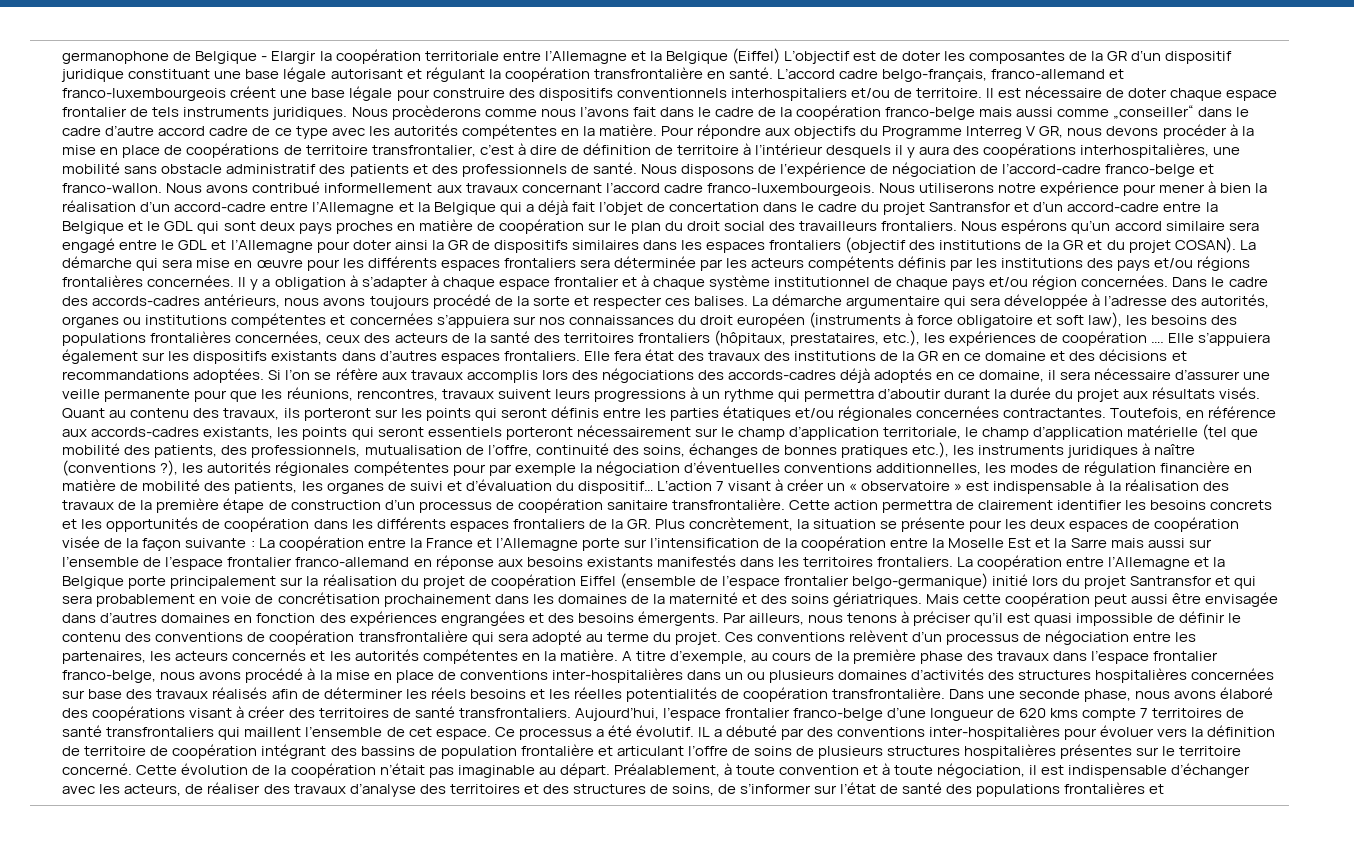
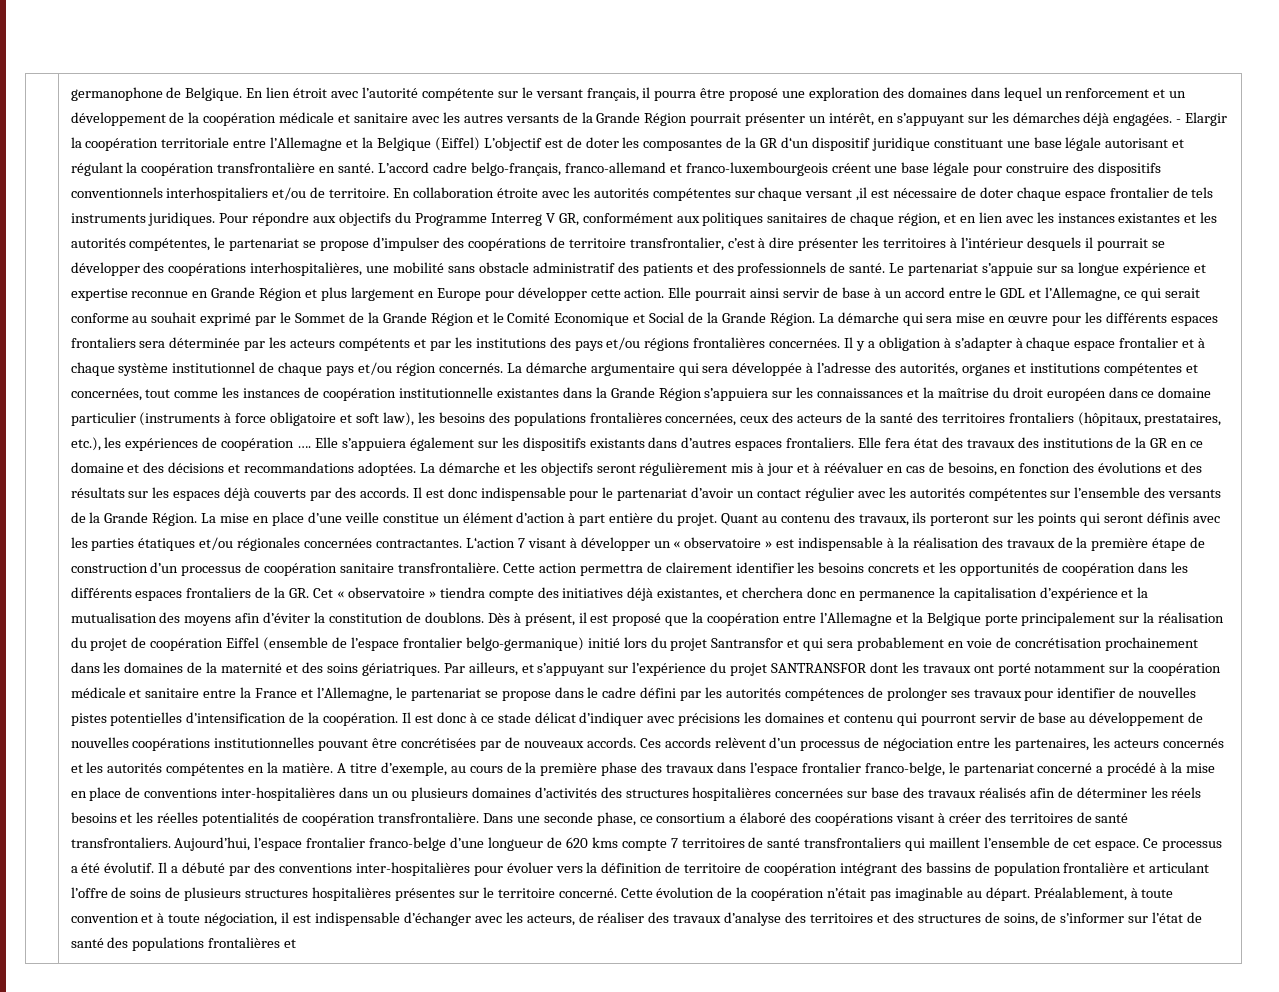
- germanophone de Belgique - Elargir la coopération territoriale entre l’Allemagne et la Belgique (Eiffel) L’objectif est de doter les composantes de la GR d‘un dispositif juridique constituant une base légale autorisant et régulant la coopération transfrontalière en santé.
+ germanophone de Belgique. En lien étroit avec l’autorité compétente sur le versant français, il pourra être proposé une exploration des domaines dans lequel un renforcement et un développement de la coopération médicale et sanitaire avec les autres versants de la Grande Région pourrait présenter un intérêt, en s’appuyant sur les démarches déjà engagées. - Elargir la coopération territoriale entre l’Allemagne et la Belgique (Eiffel) L’objectif est de doter les composantes de la GR d‘un dispositif juridique constituant une base légale autorisant et régulant la coopération transfrontalière en santé.
- Il est nécessaire de doter chaque espace frontalier de tels instruments juridiques.
+ En collaboration étroite avec les autorités compétentes sur chaque versant ,il est nécessaire de doter chaque espace frontalier de tels instruments juridiques.
- Nous procèderons comme nous l’avons fait dans le cadre de la coopération franco-belge mais aussi comme „conseiller“ dans le cadre d’autre accord cadre de ce type avec les autorités compétentes en la matière.
- Pour répondre aux objectifs du Programme Interreg V GR, nous devons procéder à la mise en place de coopérations de territoire transfrontalier, c’est à dire de définition de territoire à l’intérieur desquels il y aura des coopérations interhospitalières, une mobilité sans obstacle administratif des patients et des professionnels de santé.
+ Pour répondre aux objectifs du Programme Interreg V GR, conformément aux politiques sanitaires de chaque région, et en lien avec les instances existantes et les autorités compétentes, le partenariat se propose d’impulser des coopérations de territoire transfrontalier, c’est à dire présenter les territoires à l’intérieur desquels il pourrait se développer des coopérations interhospitalières, une mobilité sans obstacle administratif des patients et des professionnels de santé.
- Nous disposons de l‘expérience de négociation de l’accord-cadre franco-belge et franco-wallon. Nous avons contribué informellement aux travaux concernant l’accord cadre franco-luxembourgeois. Nous utiliserons notre expérience pour mener à bien la réalisation d’un accord-cadre entre l’Allemagne et la Belgique qui a déjà fait l’objet de concertation dans le cadre du projet Santransfor et d’un accord-cadre entre la Belgique et le GDL qui sont deux pays proches en matière de coopération sur le plan du droit social des travailleurs frontaliers. Nous espérons qu’un accord similaire sera engagé entre le GDL et l’Allemagne pour doter ainsi la GR de dispositifs similaires dans les espaces frontaliers (objectif des institutions de la GR et du projet COSAN).
+ Le partenariat s’appuie sur sa longue expérience et expertise reconnue en Grande Région et plus largement en Europe pour développer cette action. Elle pourrait ainsi servir de base à un accord entre le GDL et l’Allemagne, ce qui serait conforme au souhait exprimé par le Sommet de la Grande Région et le Comité Economique et Social de la Grande Région.
- La démarche qui sera mise en œuvre pour les différents espaces frontaliers sera déterminée par les acteurs compétents définis par les institutions des pays et/ou régions frontalières concernées.
+ La démarche qui sera mise en œuvre pour les différents espaces frontaliers sera déterminée par les acteurs compétents et par les institutions des pays et/ou régions frontalières concernées.
- Il y a obligation à s’adapter à chaque espace frontalier et à chaque système institutionnel de chaque pays et/ou région concernées. Dans le cadre des accords-cadres antérieurs, nous avons toujours procédé de la sorte et respecter ces balises.
+ Il y a obligation à s’adapter à chaque espace frontalier et à chaque système institutionnel de chaque pays et/ou région concernés.
- La démarche argumentaire qui sera développée à l’adresse des autorités, organes ou institutions compétentes et concernées s’appuiera sur nos connaissances du droit européen (instruments à force obligatoire et soft law), les besoins des populations frontalières concernées, ceux des acteurs de la santé des territoires frontaliers (hôpitaux, prestataires, etc.), les expériences de coopération ….
+ La démarche argumentaire qui sera développée à l’adresse des autorités, organes et institutions compétentes et concernées, tout comme les instances de coopération institutionnelle existantes dans la Grande Région s’appuiera sur les connaissances et la maîtrise du droit européen dans ce domaine particulier (instruments à force obligatoire et soft law), les besoins des populations frontalières concernées, ceux des acteurs de la santé des territoires frontaliers (hôpitaux, prestataires, etc.), les expériences de coopération ….
- Si l’on se réfère aux travaux accomplis lors des négociations des accords-cadres déjà adoptés en ce domaine, il sera nécessaire d’assurer une veille permanente pour que les réunions, rencontres, travaux suivent leurs progressions à un rythme qui permettra d’aboutir durant la durée du projet aux résultats visés.
+ La démarche et les objectifs seront régulièrement mis à jour et à réévaluer en cas de besoins, en fonction des évolutions et des résultats sur les espaces déjà couverts par des accords. Il est donc indispensable pour le partenariat d’avoir un contact régulier avec les autorités compétentes sur l’ensemble des versants de la Grande Région. La mise en place d’une veille constitue un élément d’action à part entière du projet.
- Quant au contenu des travaux, ils porteront sur les points qui seront définis entre les parties étatiques et/ou régionales concernées contractantes.
+ Quant au contenu des travaux, ils porteront sur les points qui seront définis avec les parties étatiques et/ou régionales concernées contractantes.
- Toutefois, en référence aux accords-cadres existants, les points qui seront essentiels porteront nécessairement sur le champ d’application territoriale, le champ d’application matérielle (tel que mobilité des patients, des professionnels, mutualisation de l’offre, continuité des soins, échanges de bonnes pratiques etc.), les instruments juridiques à naître (conventions ?), les autorités régionales compétentes pour par exemple la négociation d’éventuelles conventions additionnelles, les modes de régulation financière en matière de mobilité des patients, les organes de suivi et d’évaluation du dispositif…
- L‘action 7 visant à créer un « observatoire » est indispensable à la réalisation des travaux de la première étape de construction d’un processus de coopération sanitaire transfrontalière.
+ L‘action 7 visant à développer un « observatoire » est indispensable à la réalisation des travaux de la première étape de construction d’un processus de coopération sanitaire transfrontalière.
- Cette action permettra de clairement identifier les besoins concrets et les opportunités de coopération dans les différents espaces frontaliers de la GR. Plus concrètement, la situation se présente pour les deux espaces de coopération visée de la façon suivante : La coopération entre la France et l’Allemagne porte sur l’intensification de la coopération entre la Moselle Est et la Sarre mais aussi sur l’ensemble de l’espace frontalier franco-allemand en réponse aux besoins existants manifestés dans les territoires frontaliers. La coopération entre l’Allemagne et la Belgique porte principalement sur la réalisation du projet de coopération Eiffel (ensemble de l’espace frontalier belgo-germanique) initié lors du projet Santransfor et qui sera probablement en voie de concrétisation prochainement dans les domaines de la maternité et des soins gériatriques.
+ Cette action permettra de clairement identifier les besoins concrets et les opportunités de coopération dans les différents espaces frontaliers de la GR. Cet « observatoire » tiendra compte des initiatives déjà existantes, et cherchera donc en permanence la capitalisation d’expérience et la mutualisation des moyens afin d’éviter la constitution de doublons. Dès à présent, il est proposé que la coopération entre l’Allemagne et la Belgique porte principalement sur la réalisation du projet de coopération Eiffel (ensemble de l’espace frontalier belgo-germanique) initié lors du projet Santransfor et qui sera probablement en voie de concrétisation prochainement dans les domaines de la maternité et des soins gériatriques.
- Mais cette coopération peut aussi être envisagée dans d’autres domaines en fonction des expériences engrangées et des besoins émergents. Par ailleurs, nous tenons à préciser qu’il est quasi impossible de définir le contenu des conventions de coopération transfrontalière qui sera adopté au terme du projet. Ces conventions relèvent d’un processus de négociation entre les partenaires, les acteurs concernés et les autorités compétentes en la matière.
+ Par ailleurs, et s’appuyant sur l’expérience du projet SANTRANSFOR dont les travaux ont porté notamment sur la coopération médicale et sanitaire entre la France et l’Allemagne, le partenariat se propose dans le cadre défini par les autorités compétences de prolonger ses travaux pour identifier de nouvelles pistes potentielles d’intensification de la coopération. Il est donc à ce stade délicat d’indiquer avec précisions les domaines et contenu qui pourront servir de base au développement de nouvelles coopérations institutionnelles pouvant être concrétisées par de nouveaux accords. Ces accords relèvent d’un processus de négociation entre les partenaires, les acteurs concernés et les autorités compétentes en la matière.
- A titre d’exemple, au cours de la première phase des travaux dans l’espace frontalier franco-belge, nous avons procédé à la mise en place de conventions inter-hospitalières dans un ou plusieurs domaines d’activités des structures hospitalières concernées sur base des travaux réalisés afin de déterminer les réels besoins et les réelles potentialités de coopération transfrontalière.
+ A titre d’exemple, au cours de la première phase des travaux dans l’espace frontalier franco-belge, le partenariat concerné a procédé à la mise en place de conventions inter-hospitalières dans un ou plusieurs domaines d’activités des structures hospitalières concernées sur base des travaux réalisés afin de déterminer les réels besoins et les réelles potentialités de coopération transfrontalière.
- Dans une seconde phase, nous avons élaboré des coopérations visant à créer des territoires de santé transfrontaliers.
+ Dans une seconde phase, ce consortium a élaboré des coopérations visant à créer des territoires de santé transfrontaliers.
- IL a débuté par des conventions inter-hospitalières pour évoluer vers la définition de territoire de coopération intégrant des bassins de population frontalière et articulant l’offre de soins de plusieurs structures hospitalières présentes sur le territoire concerné.
+ Il a débuté par des conventions inter-hospitalières pour évoluer vers la définition de territoire de coopération intégrant des bassins de population frontalière et articulant l’offre de soins de plusieurs structures hospitalières présentes sur le territoire concerné.

